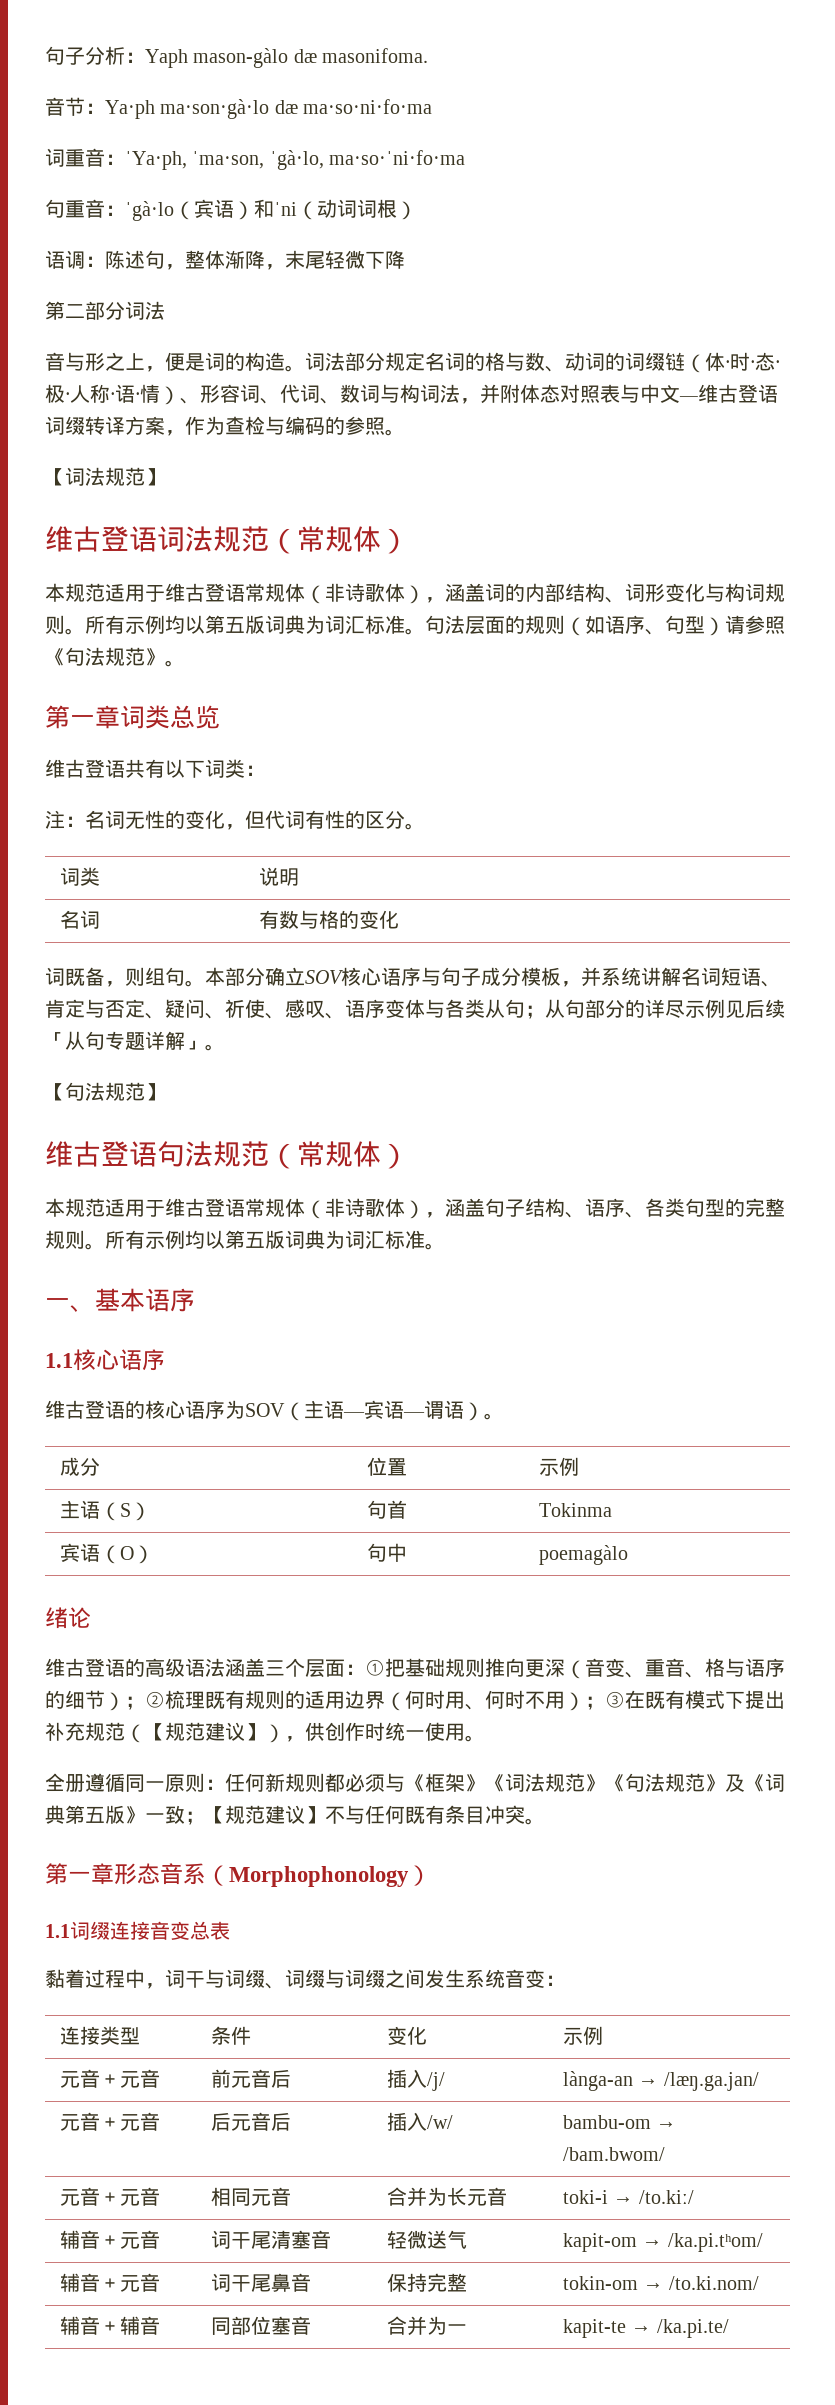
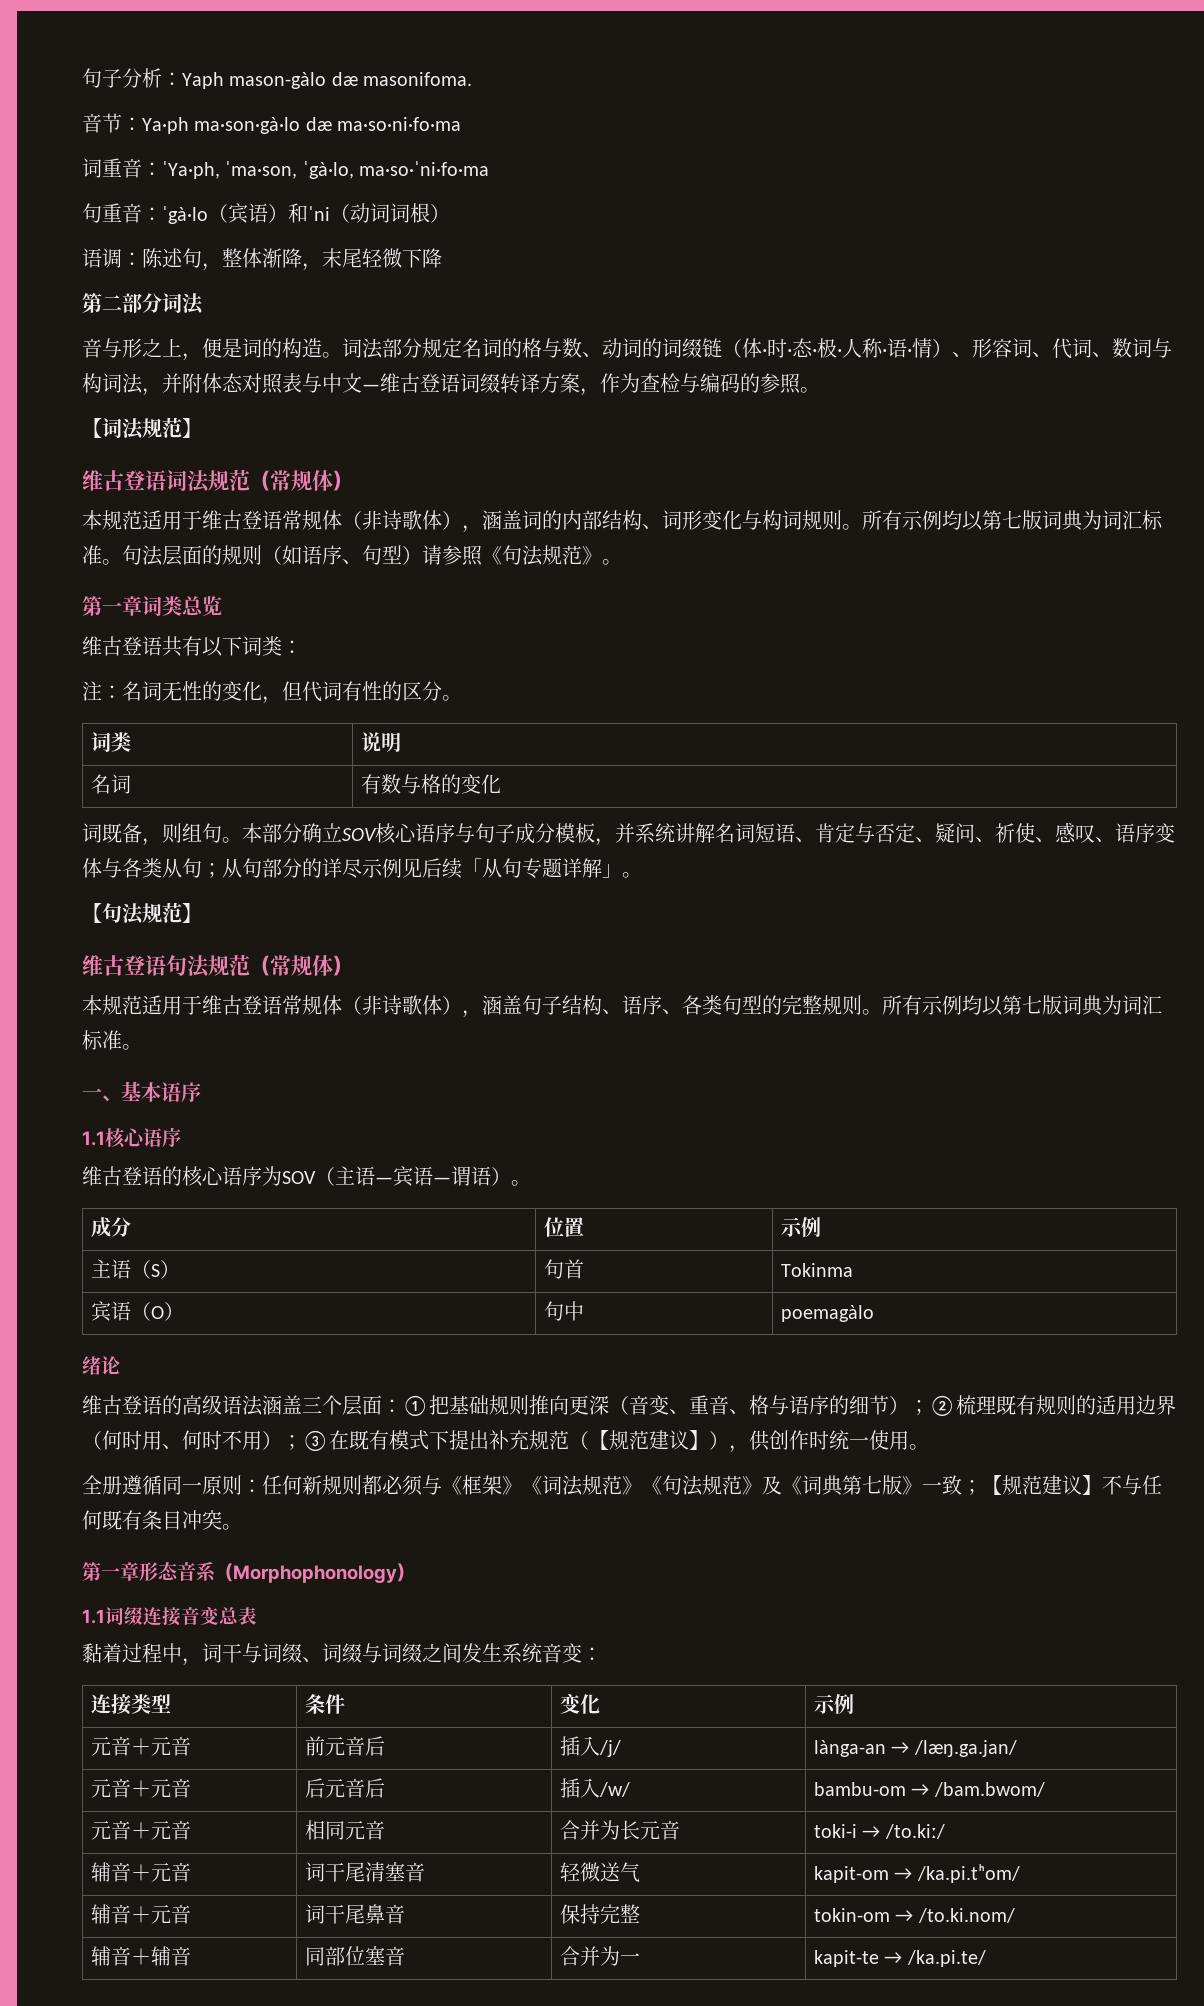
- 本规范适用于维古登语常规体（非诗歌体），涵盖词的内部结构、词形变化与构词规则。所有示例均以第五版词典为词汇标准。
+ 本规范适用于维古登语常规体（非诗歌体），涵盖词的内部结构、词形变化与构词规则。所有示例均以第七版词典为词汇标准。
- 本规范适用于维古登语常规体（非诗歌体），涵盖句子结构、语序、各类句型的完整规则。所有示例均以第五版词典为词汇标准。
+ 本规范适用于维古登语常规体（非诗歌体），涵盖句子结构、语序、各类句型的完整规则。所有示例均以第七版词典为词汇标准。
- 全册遵循同一原则：任何新规则都必须与《框架》《词法规范》《句法规范》及《词典第五版》一致；【规范建议】不与任何既有条目冲突。
+ 全册遵循同一原则：任何新规则都必须与《框架》《词法规范》《句法规范》及《词典第七版》一致；【规范建议】不与任何既有条目冲突。

